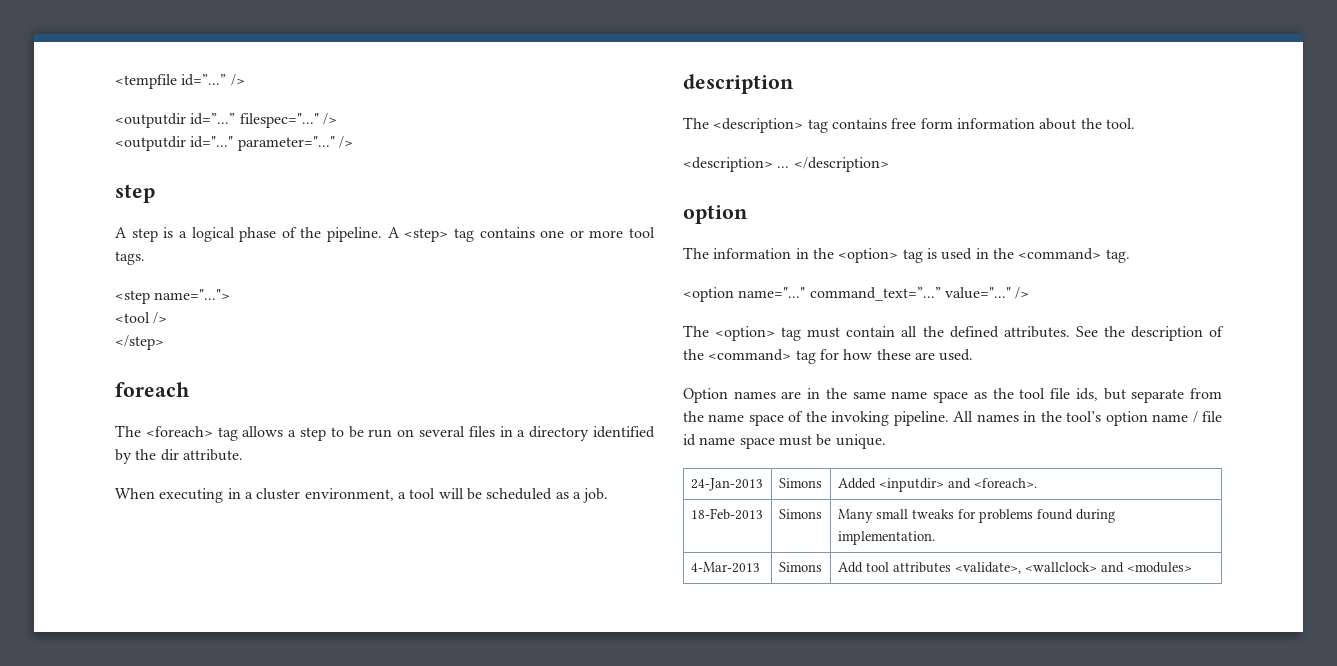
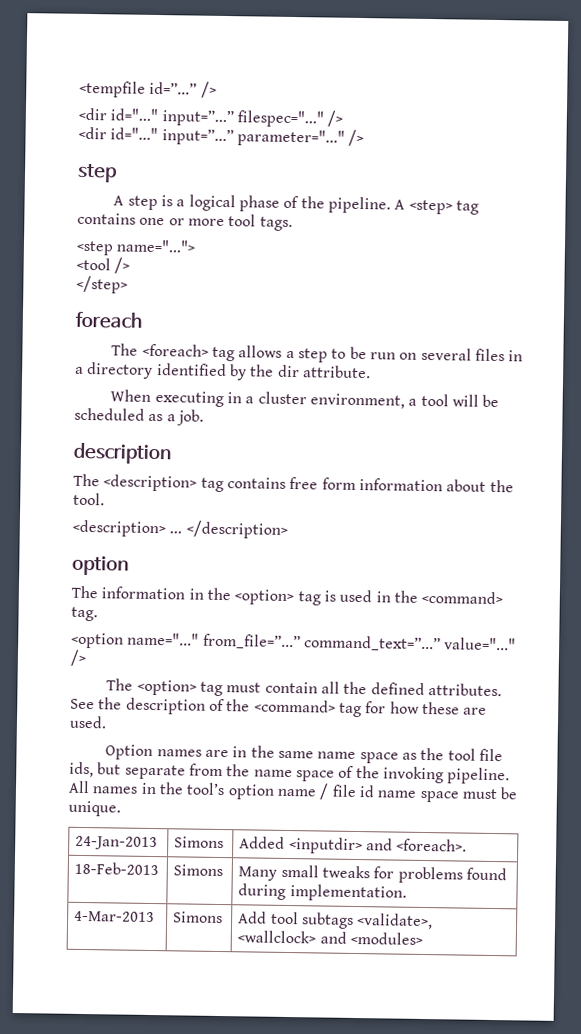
- <outputdir id=”...” filespec="..."
+ <dir id="..." input=”...” filespec="..."
- <outputdir id="..." parameter="..."
+ <dir id="..." input=”...” parameter="..."
- <option name="..." command_text=”...” value="..."
+ <option name="..." from_file=”...” command_text=”...” value="..."
- 4-Mar-2013 | Simons | Add tool attributes <validate>, <wallclock> and <modules>
+ 4-Mar-2013 | Simons | Add tool subtags <validate>, <wallclock> and <modules>

